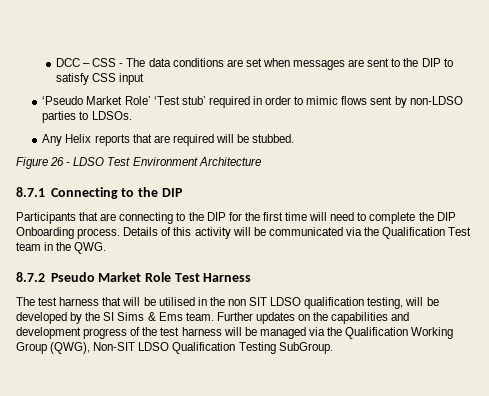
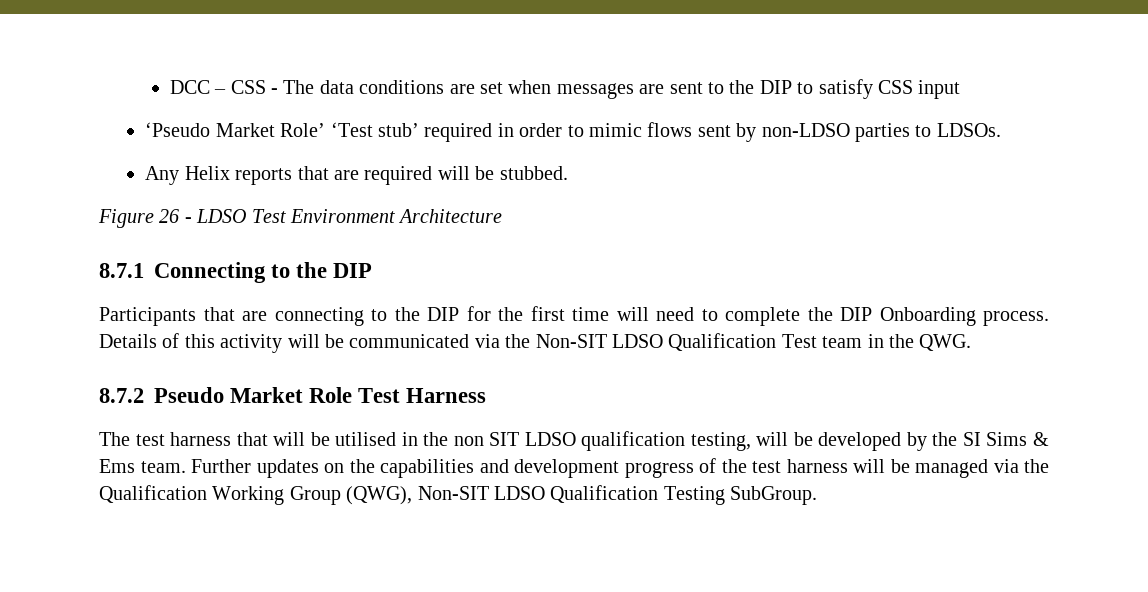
- Details of this activity will be communicated via the Qualification Test team in the QWG.
+ Details of this activity will be communicated via the Non-SIT LDSO Qualification Test team in the QWG.

